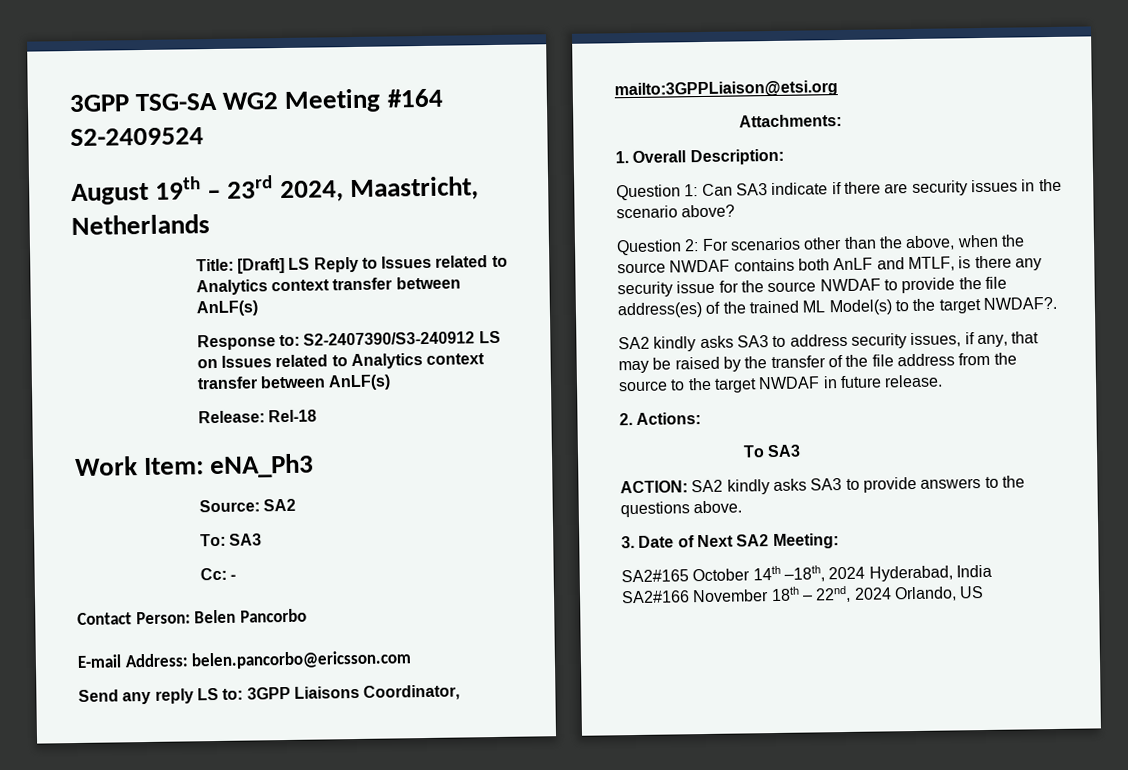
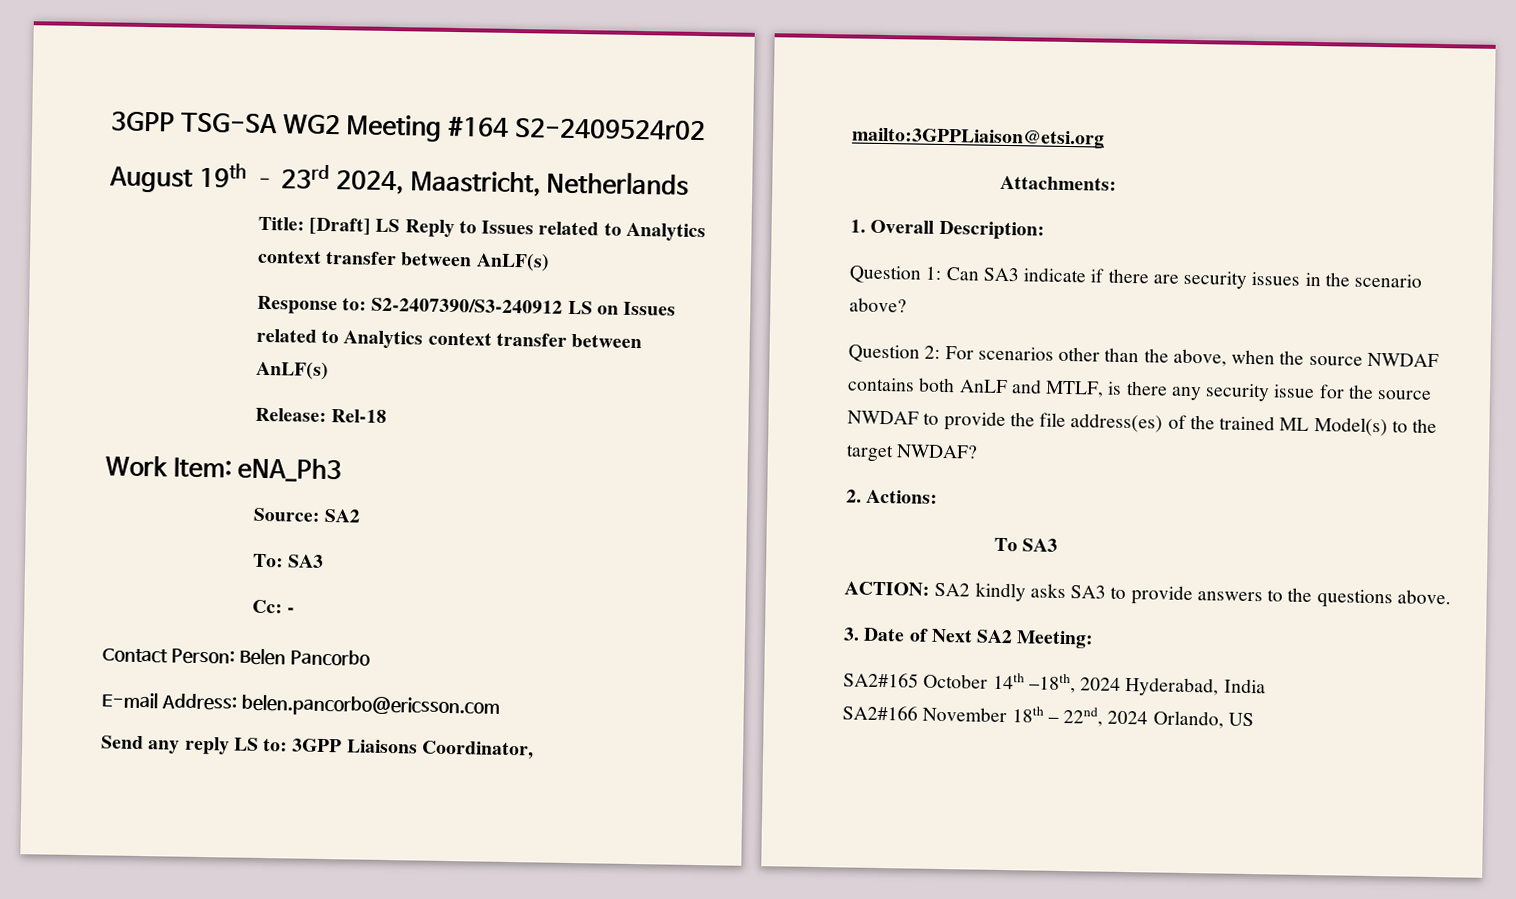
- 3GPP TSG-SA WG2 Meeting #164 S2-2409524
+ 3GPP TSG-SA WG2 Meeting #164 S2-2409524r02
- Question 2: For scenarios other than the above, when the source NWDAF contains both AnLF and MTLF, is there any security issue for the source NWDAF to provide the file address(es) of the trained ML Model(s) to the target NWDAF?.
- SA2 kindly asks SA3 to address security issues, if any, that may be raised by the transfer of the file address from the source to the target NWDAF in future release.
+ Question 2: For scenarios other than the above, when the source NWDAF contains both AnLF and MTLF, is there any security issue for the source NWDAF to provide the file address(es) of the trained ML Model(s) to the target NWDAF?

